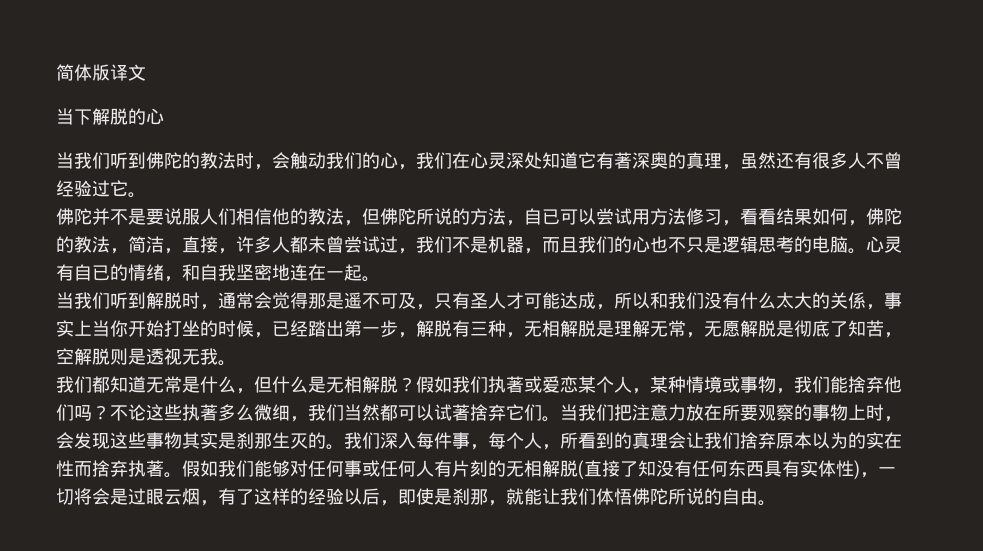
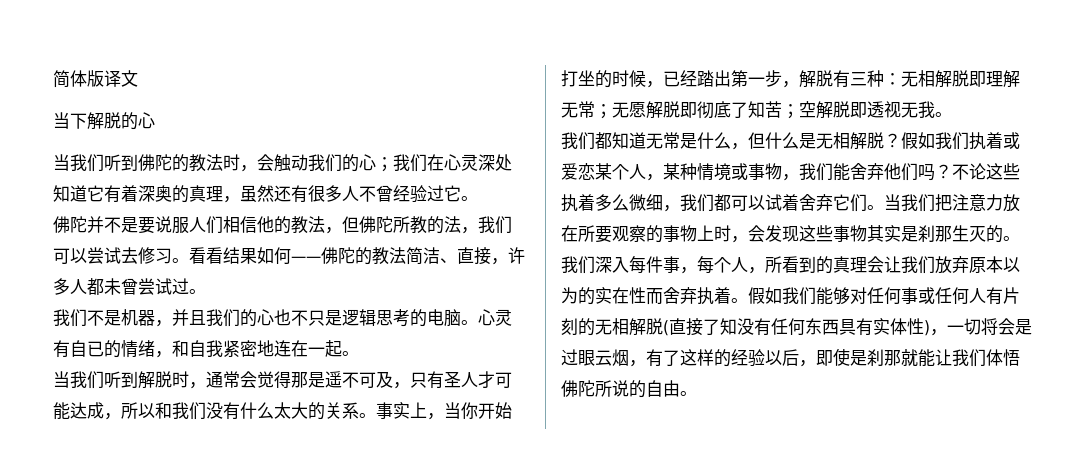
- 当我们听到佛陀的教法时，会触动我们的心，我们在心灵深处知道它有著深奥的真理，虽然还有很多人不曾经验过它。
+ 当我们听到佛陀的教法时，会触动我们的心；我们在心灵深处知道它有着深奥的真理，虽然还有很多人不曾经验过它。
- 佛陀并不是要说服人们相信他的教法，但佛陀所说的方法，自已可以尝试用方法修习，看看结果如何，佛陀的教法，简洁，直接，许多人都未曾尝试过，我们不是机器，而且我们的心也不只是逻辑思考的电脑。
+ 佛陀并不是要说服人们相信他的教法，但佛陀所教的法，我们可以尝试去修习。看看结果如何——佛陀的教法简洁、直接，许多人都未曾尝试过。
+ 我们不是机器，并且我们的心也不只是逻辑思考的电脑。
- 心灵有自已的情绪，和自我坚密地连在一起。
+ 心灵有自已的情绪，和自我紧密地连在一起。
- 当我们听到解脱时，通常会觉得那是遥不可及，只有圣人才可能达成，所以和我们没有什么太大的关係，事实上当你开始打坐的时候，已经踏出第一步，解脱有三种，无相解脱是理解无常，无愿解脱是彻底了知苦，空解脱则是透视无我。
+ 当我们听到解脱时，通常会觉得那是遥不可及，只有圣人才可能达成，所以和我们没有什么太大的关系。事实上，当你开始打坐的时候，已经踏出第一步，解脱有三种：无相解脱即理解无常；无愿解脱即彻底了知苦；空解脱即透视无我。
- 假如我们执著或爱恋某个人，某种情境或事物，我们能捨弃他们吗？
+ 假如我们执着或爱恋某个人，某种情境或事物，我们能舍弃他们吗？
- 不论这些执著多么微细，我们当然都可以试著捨弃它们。
+ 不论这些执着多么微细，我们都可以试着舍弃它们。
- 我们深入每件事，每个人，所看到的真理会让我们捨弃原本以为的实在性而捨弃执著。
+ 我们深入每件事，每个人，所看到的真理会让我们放弃原本以为的实在性而舍弃执着。
- 假如我们能够对任何事或任何人有片刻的无相解脱(直接了知没有任何东西具有实体性)，一切将会是过眼云烟，有了这样的经验以后，即使是刹那，就能让我们体悟佛陀所说的自由。
+ 假如我们能够对任何事或任何人有片刻的无相解脱(直接了知没有任何东西具有实体性)，一切将会是过眼云烟，有了这样的经验以后，即使是刹那就能让我们体悟佛陀所说的自由。

